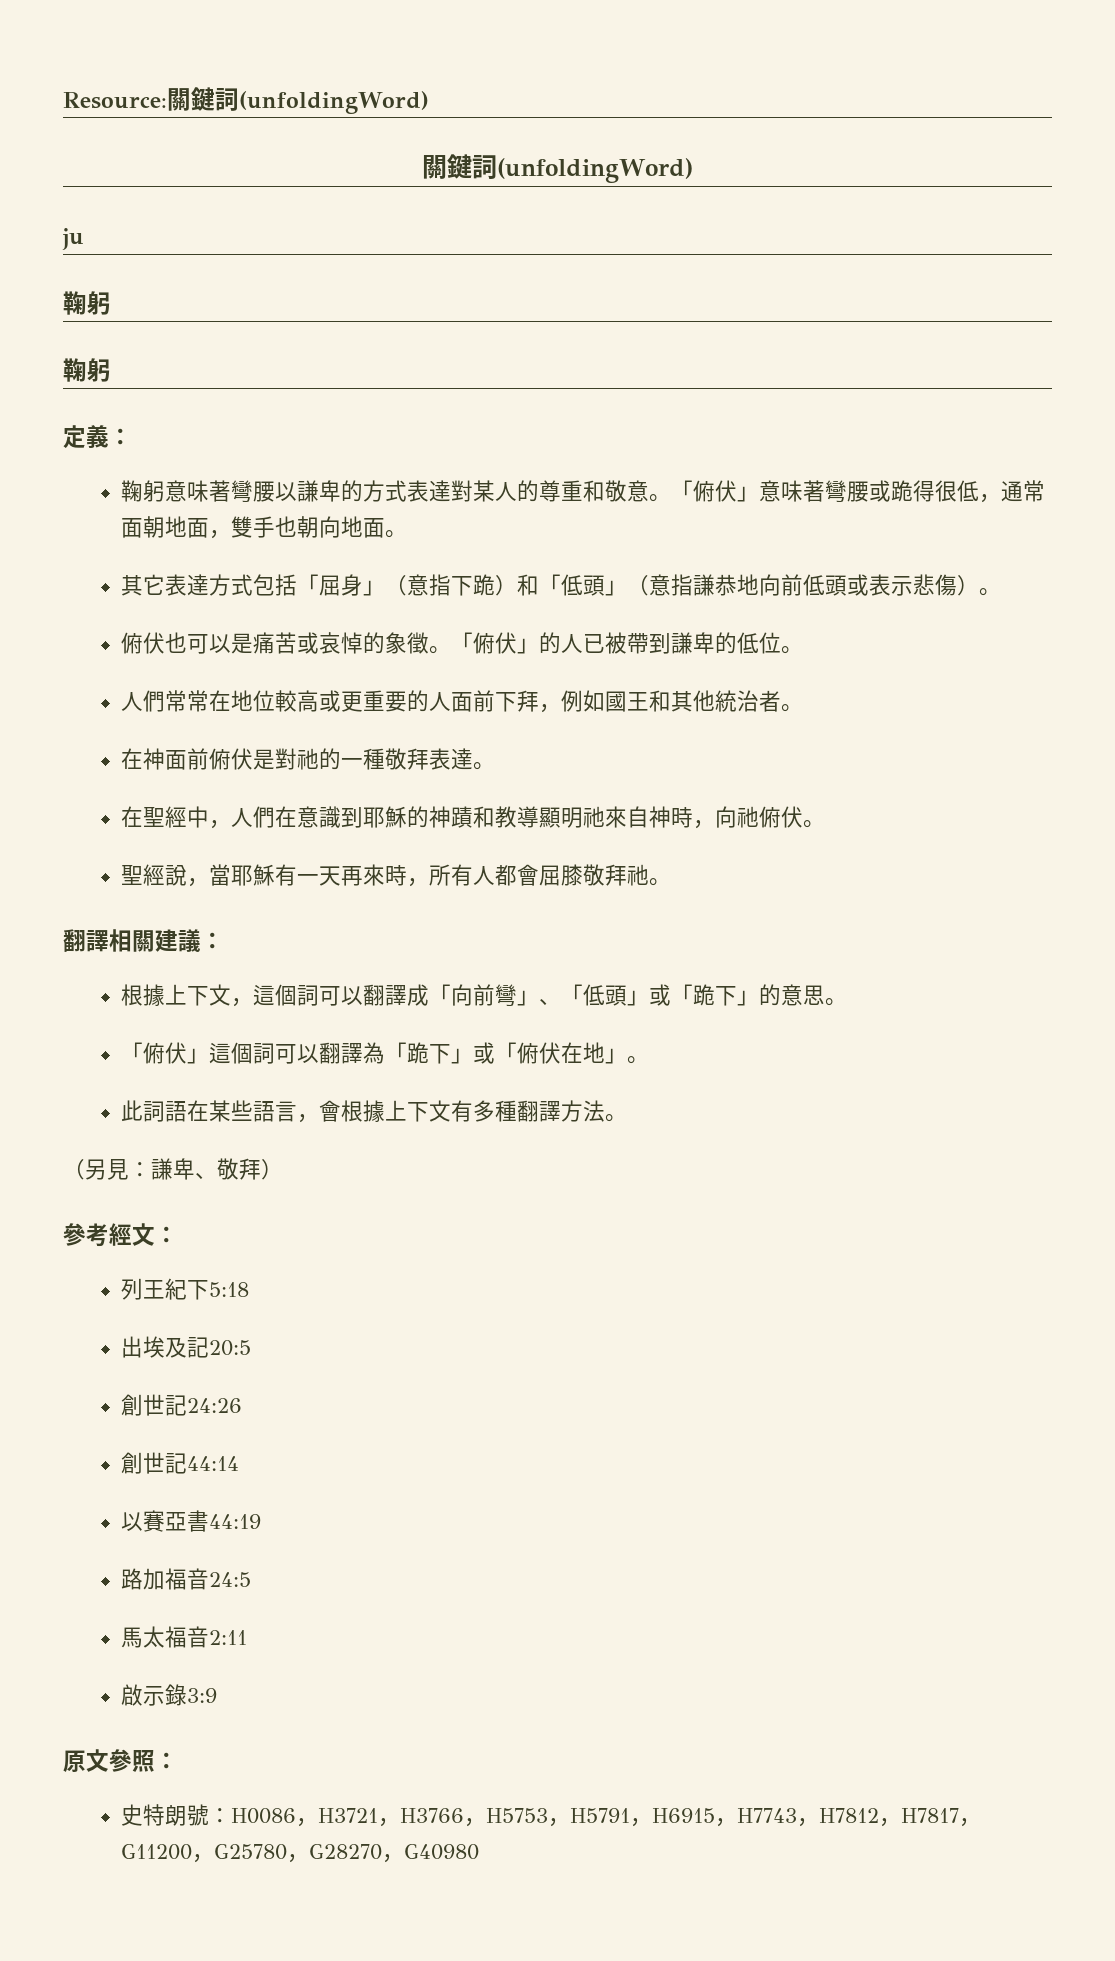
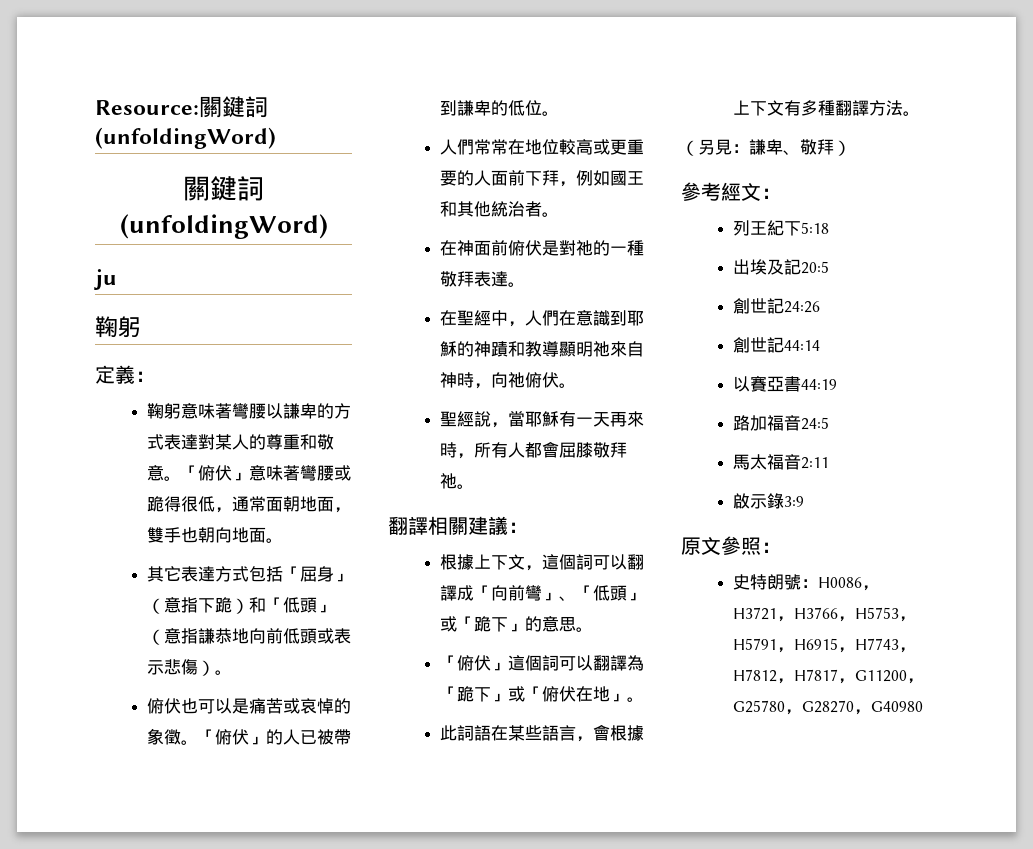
  ju
- 鞠躬

